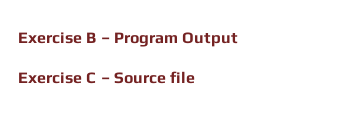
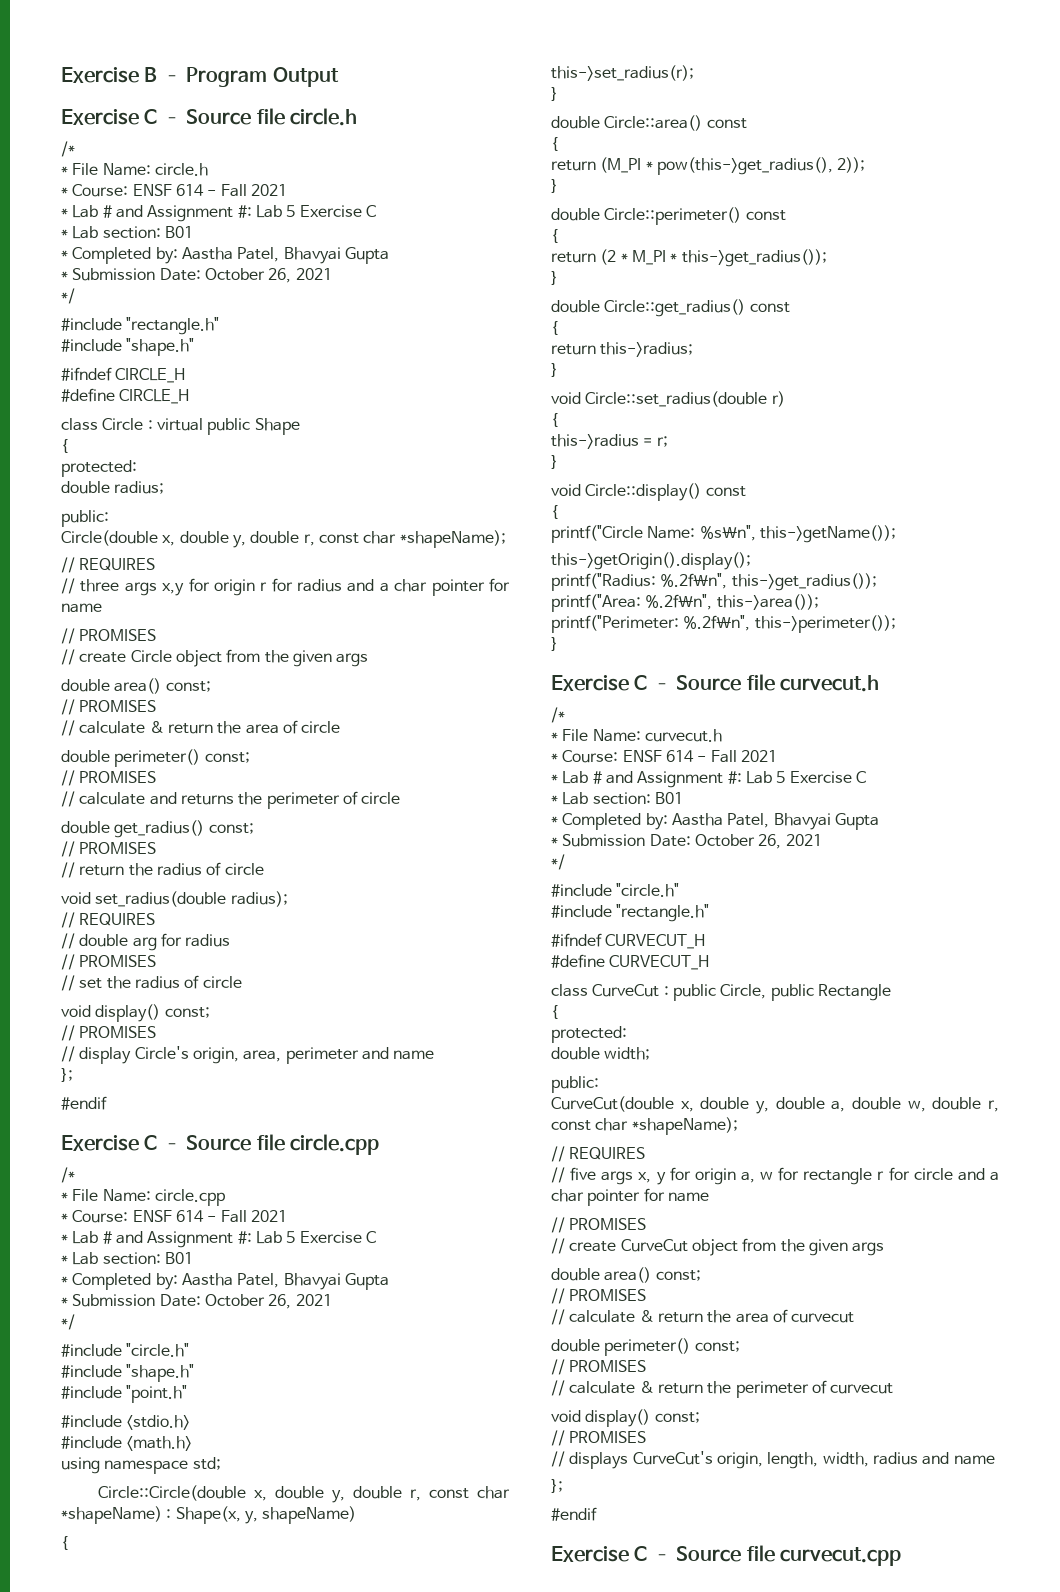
- Exercise C – Source file
+ Exercise C – Source file circle.h
+ /*
+ * File Name: circle.h
+ * Course: ENSF 614 - Fall 2021
+ * Lab # and Assignment #: Lab 5 Exercise C
+ * Lab section: B01
+ * Completed by: Aastha Patel, Bhavyai Gupta
+ * Submission Date: October 26, 2021
+ */
+ #include "rectangle.h"
+ #include "shape.h"
+ #ifndef CIRCLE_H
+ #define CIRCLE_H
+ class Circle : virtual public Shape
+ {
+ protected:
+ double radius;
+ public:
+ Circle(double x, double y, double r, const char *shapeName);
+ // REQUIRES
+ // three args x,y for origin r for radius and a char pointer for name
+ // PROMISES
+ // create Circle object from the given args
+ double area() const;
+ // PROMISES
+ // calculate & return the area of circle
+ double perimeter() const;
+ // PROMISES
+ // calculate and returns the perimeter of circle
+ double get_radius() const;
+ // PROMISES
+ // return the radius of circle
+ void set_radius(double radius);
+ // REQUIRES
+ // double arg for radius
+ // PROMISES
+ // set the radius of circle
+ void display() const;
+ // PROMISES
+ // display Circle's origin, area, perimeter and name
+ };
+ #endif
+ Exercise C – Source file circle.cpp
+ /*
+ * File Name: circle.cpp
+ * Course: ENSF 614 - Fall 2021
+ * Lab # and Assignment #: Lab 5 Exercise C
+ * Lab section: B01
+ * Completed by: Aastha Patel, Bhavyai Gupta
+ * Submission Date: October 26, 2021
+ */
+ #include "circle.h"
+ #include "shape.h"
+ #include "point.h"
+ #include <stdio.h>
+ #include <math.h>
+ using namespace std;
+ Circle::Circle(double x, double y, double r, const char *shapeName) : Shape(x, y, shapeName)
+ {
+ this->set_radius(r);
+ }
+ double Circle::area() const
+ {
+ return (M_PI * pow(this->get_radius(), 2));
+ }
+ double Circle::perimeter() const
+ {
+ return (2 * M_PI * this->get_radius());
+ }
+ double Circle::get_radius() const
+ {
+ return this->radius;
+ }
+ void Circle::set_radius(double r)
+ {
+ this->radius = r;
+ }
+ void Circle::display() const
+ {
+ printf("Circle Name: %s\n", this->getName());
+ this->getOrigin().display();
+ printf("Radius: %.2f\n", this->get_radius());
+ printf("Area: %.2f\n", this->area());
+ printf("Perimeter: %.2f\n", this->perimeter());
+ }
+ Exercise C – Source file curvecut.h
+ /*
+ * File Name: curvecut.h
+ * Course: ENSF 614 - Fall 2021
+ * Lab # and Assignment #: Lab 5 Exercise C
+ * Lab section: B01
+ * Completed by: Aastha Patel, Bhavyai Gupta
+ * Submission Date: October 26, 2021
+ */
+ #include "circle.h"
+ #include "rectangle.h"
+ #ifndef CURVECUT_H
+ #define CURVECUT_H
+ class CurveCut : public Circle, public Rectangle
+ {
+ protected:
+ double width;
+ public:
+ CurveCut(double x, double y, double a, double w, double r, const char *shapeName);
+ // REQUIRES
+ // five args x, y for origin a, w for rectangle r for circle and a char pointer for name
+ // PROMISES
+ // create CurveCut object from the given args
+ double area() const;
+ // PROMISES
+ // calculate & return the area of curvecut
+ double perimeter() const;
+ // PROMISES
+ // calculate & return the perimeter of curvecut
+ void display() const;
+ // PROMISES
+ // displays CurveCut's origin, length, width, radius and name
+ };
+ #endif
+ Exercise C – Source file curvecut.cpp

